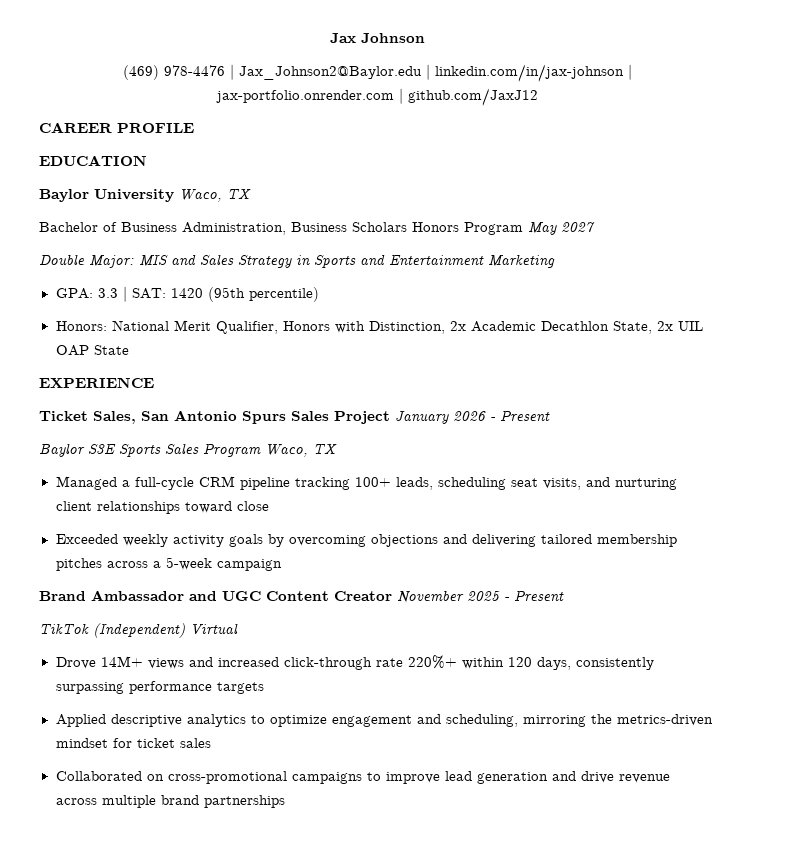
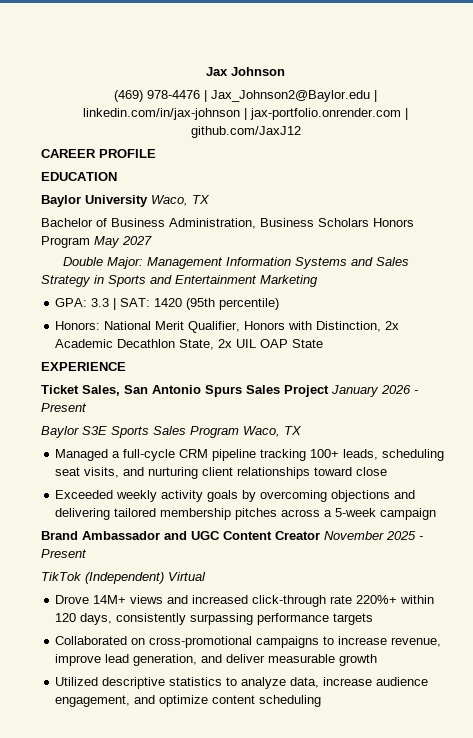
- Double Major: MIS and Sales Strategy in Sports and Entertainment Marketing
+ Double Major: Management Information Systems and Sales Strategy in Sports and Entertainment Marketing
- Applied descriptive analytics to optimize engagement and scheduling, mirroring the metrics-driven mindset for ticket sales
- Collaborated on cross-promotional campaigns to improve lead generation and drive revenue across multiple brand partnerships
+ Collaborated on cross-promotional campaigns to increase revenue, improve lead generation, and deliver measurable growth
+ Utilized descriptive statistics to analyze data, increase audience engagement, and optimize content scheduling

